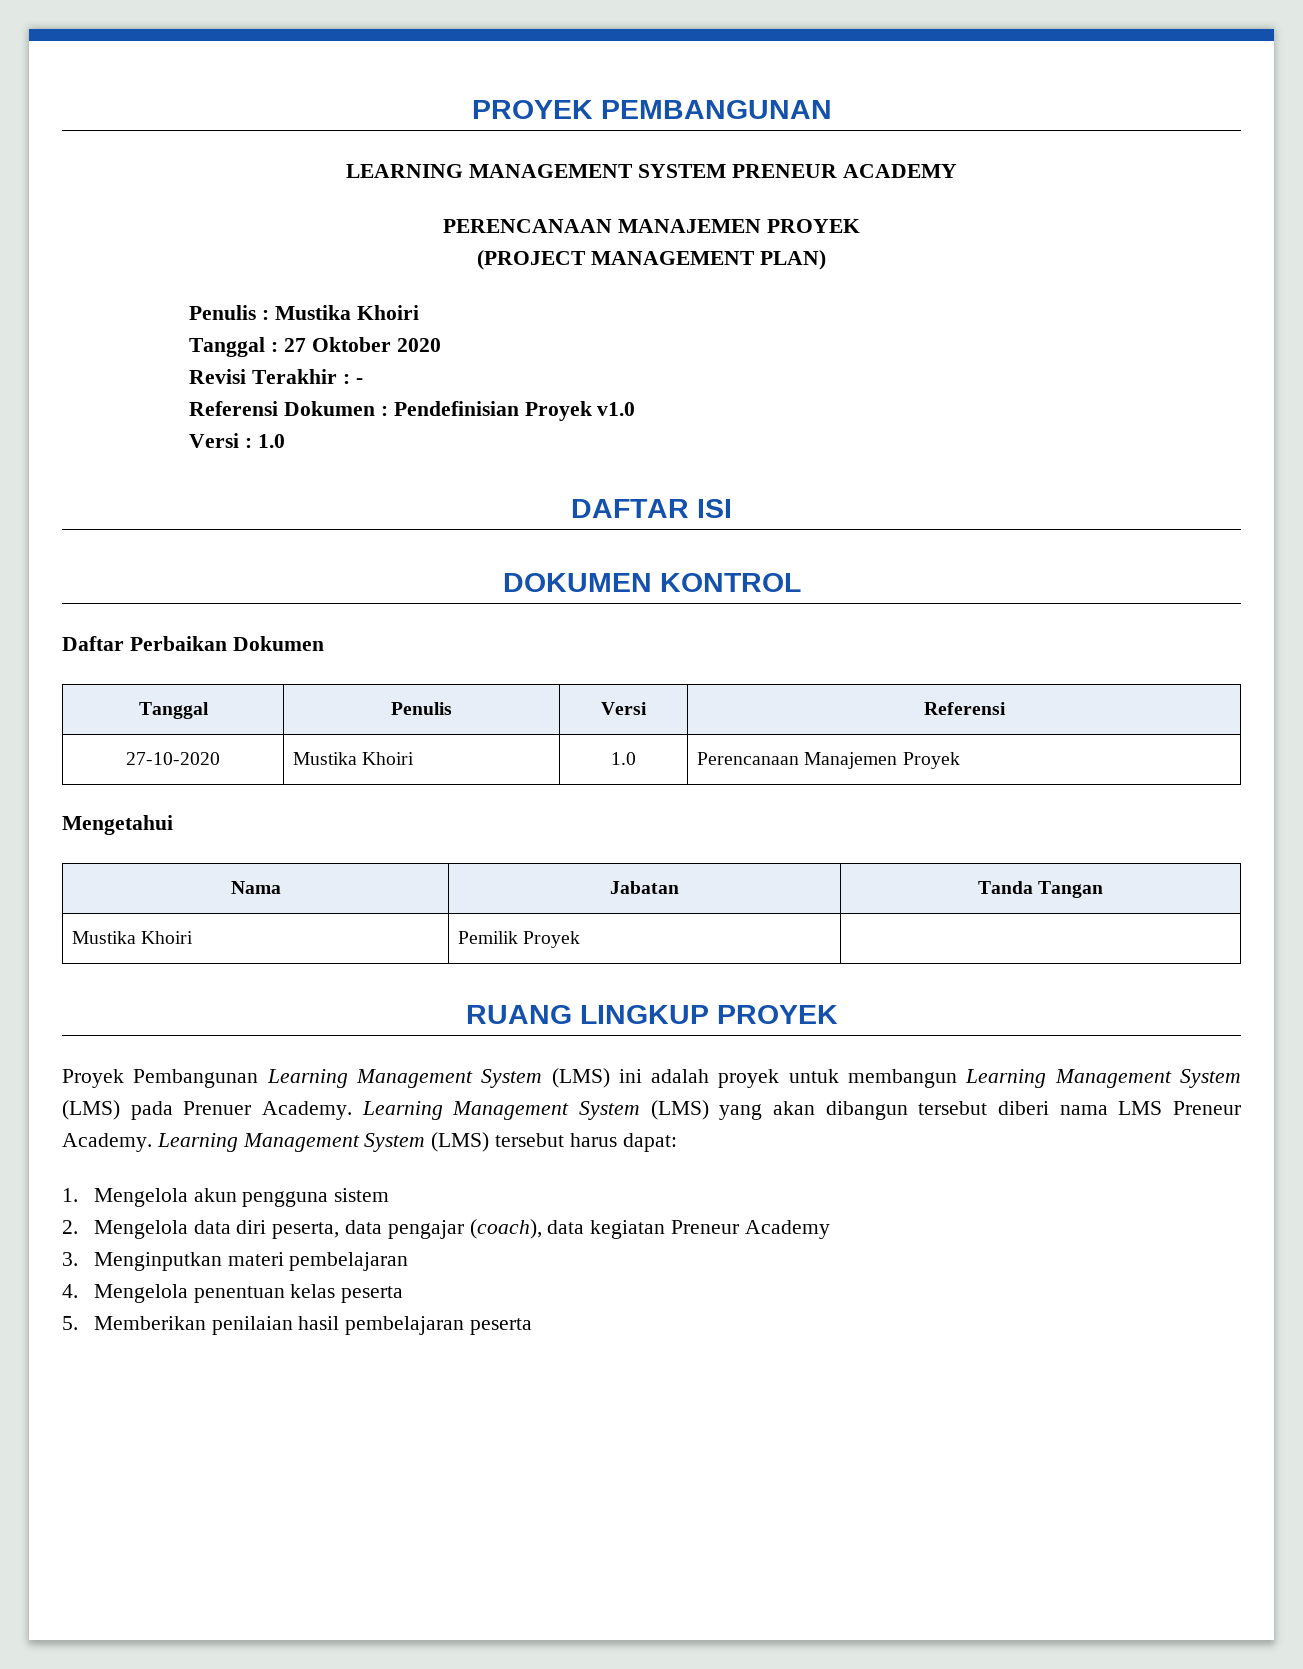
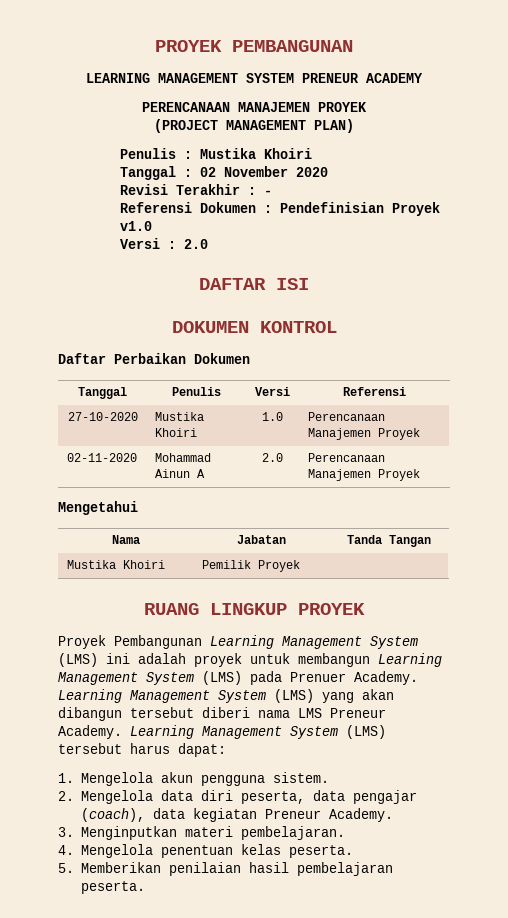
- Tanggal : 27 Oktober 2020
+ Tanggal : 02 November 2020
- Versi : 1.0
+ Versi : 2.0
+ 02-11-2020 | Mohammad Ainun A | 2.0 | Perencanaan Manajemen Proyek
- 1. Mengelola akun pengguna sistem
+ 1. Mengelola akun pengguna sistem.
- 2. Mengelola data diri peserta, data pengajar (coach), data kegiatan Preneur Academy
+ 2. Mengelola data diri peserta, data pengajar (coach), data kegiatan Preneur Academy.
- 3. Menginputkan materi pembelajaran
+ 3. Menginputkan materi pembelajaran.
- 4. Mengelola penentuan kelas peserta
+ 4. Mengelola penentuan kelas peserta.
- 5. Memberikan penilaian hasil pembelajaran peserta
+ 5. Memberikan penilaian hasil pembelajaran peserta.

